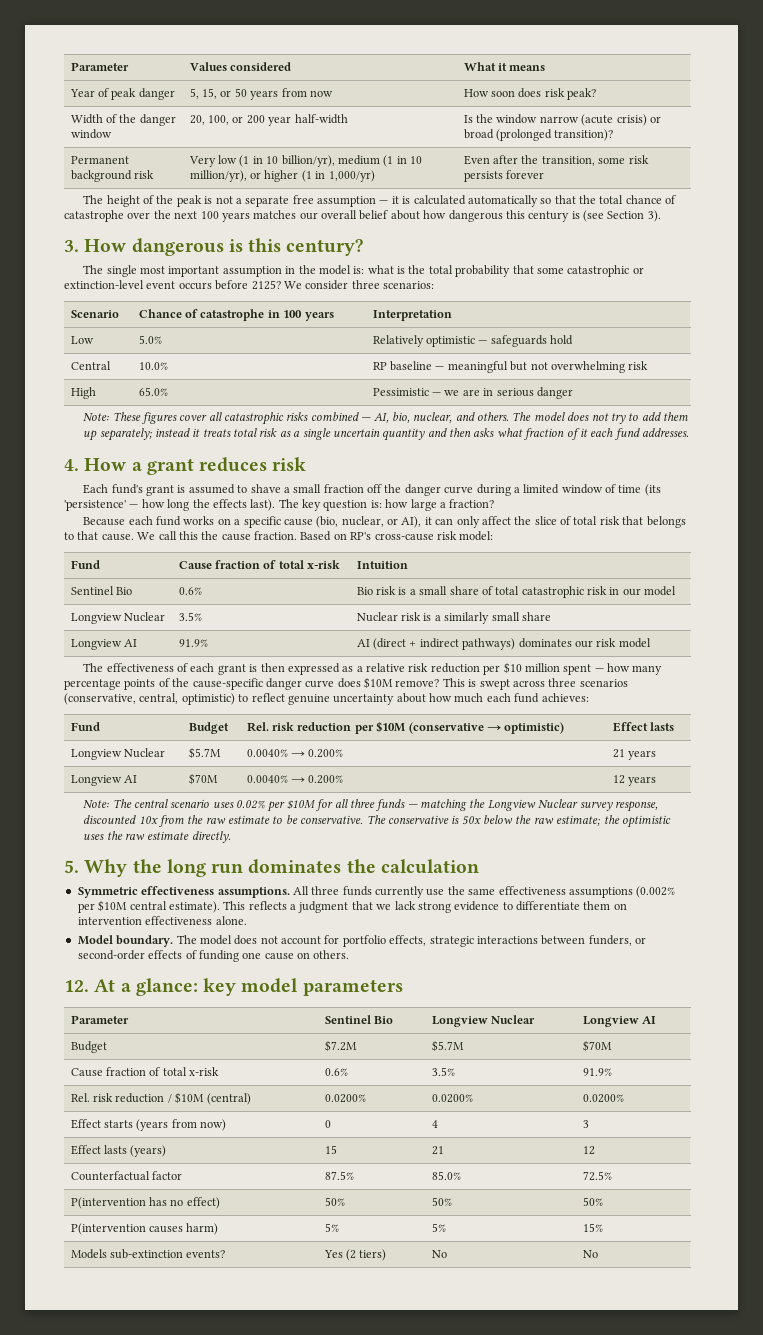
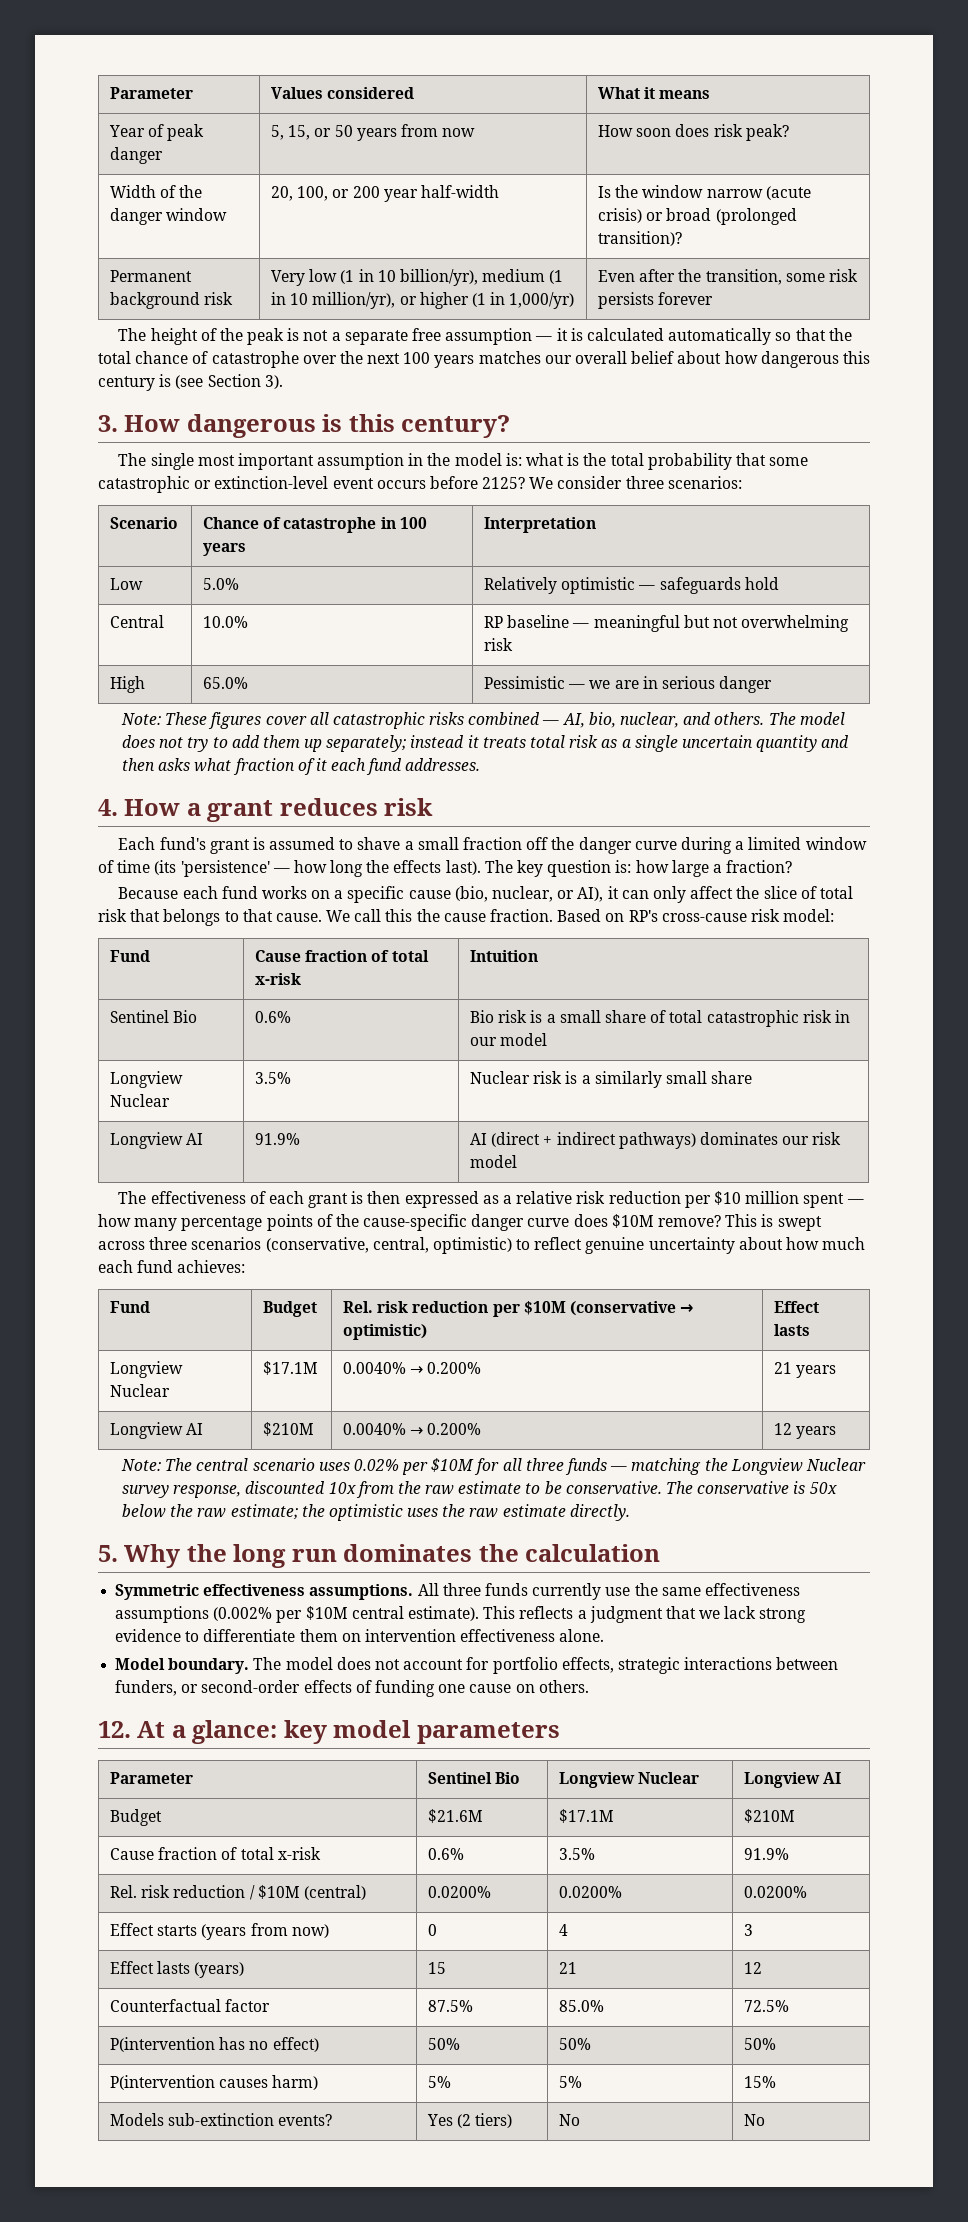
- Longview Nuclear | $5.7M | 0.0040% → 0.200% | 21 years
+ Longview Nuclear | $17.1M | 0.0040% → 0.200% | 21 years
- Longview AI | $70M | 0.0040% → 0.200% | 12 years
+ Longview AI | $210M | 0.0040% → 0.200% | 12 years
- Budget | $7.2M | $5.7M | $70M
+ Budget | $21.6M | $17.1M | $210M

